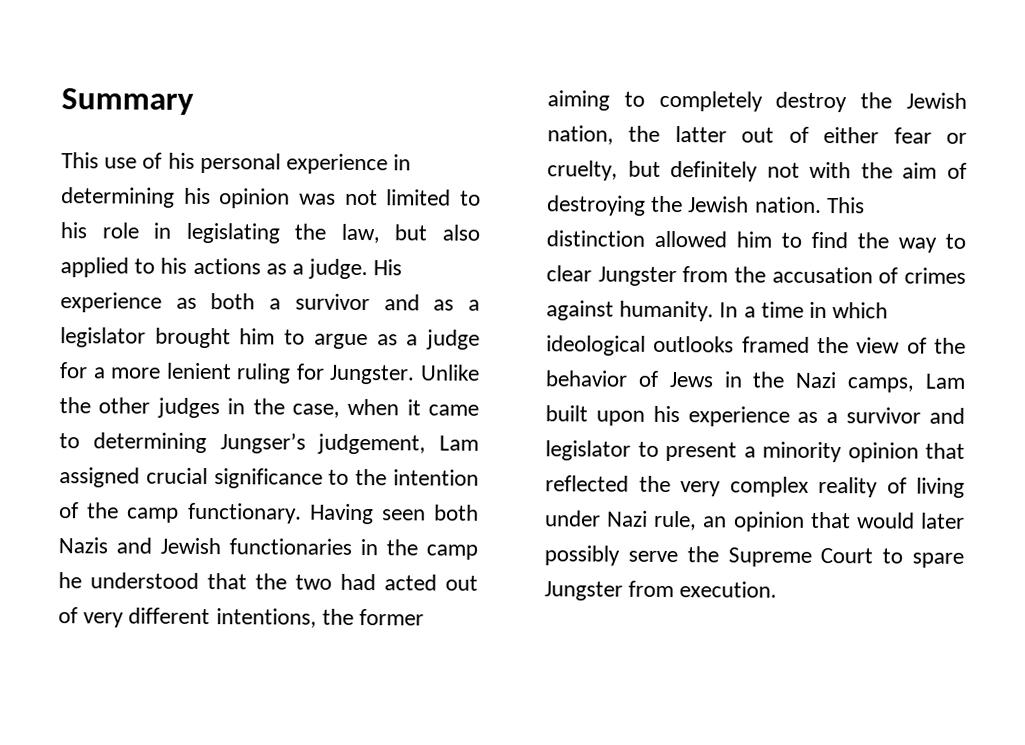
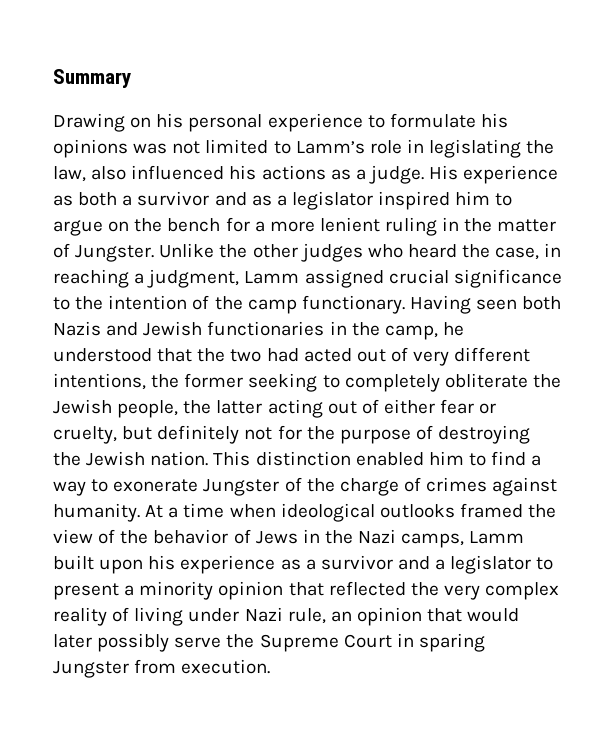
- This use of his personal experience in determining his opinion was not limited to his role in legislating the law, but also applied to his actions as a judge.
+ Drawing on his personal experience to formulate his opinions was not limited to Lamm’s role in legislating the law, also influenced his actions as a judge.
- His experience as both a survivor and as a legislator brought him to argue as a judge for a more lenient ruling for Jungster.
+ His experience as both a survivor and as a legislator inspired him to argue on the bench for a more lenient ruling in the matter of Jungster.
- Unlike the other judges in the case, when it came to determining Jungser’s judgement, Lam assigned crucial significance to the intention of the camp functionary.
+ Unlike the other judges who heard the case, in reaching a judgment, Lamm assigned crucial significance to the intention of the camp functionary.
- Having seen both Nazis and Jewish functionaries in the camp he understood that the two had acted out of very different intentions, the former aiming to completely destroy the Jewish nation, the latter out of either fear or cruelty, but definitely not with the aim of destroying the Jewish nation.
+ Having seen both Nazis and Jewish functionaries in the camp, he understood that the two had acted out of very different intentions, the former seeking to completely obliterate the Jewish people, the latter acting out of either fear or cruelty, but definitely not for the purpose of destroying the Jewish nation.
- This distinction allowed him to find the way to clear Jungster from the accusation of crimes against humanity.
+ This distinction enabled him to find a way to exonerate Jungster of the charge of crimes against humanity.
- In a time in which ideological outlooks framed the view of the behavior of Jews in the Nazi camps, Lam built upon his experience as a survivor and legislator to present a minority opinion that reflected the very complex reality of living under Nazi rule, an opinion that would later possibly serve the Supreme Court to spare Jungster from execution.
+ At a time when ideological outlooks framed the view of the behavior of Jews in the Nazi camps, Lamm built upon his experience as a survivor and a legislator to present a minority opinion that reflected the very complex reality of living under Nazi rule, an opinion that would later possibly serve the Supreme Court in sparing Jungster from execution.

